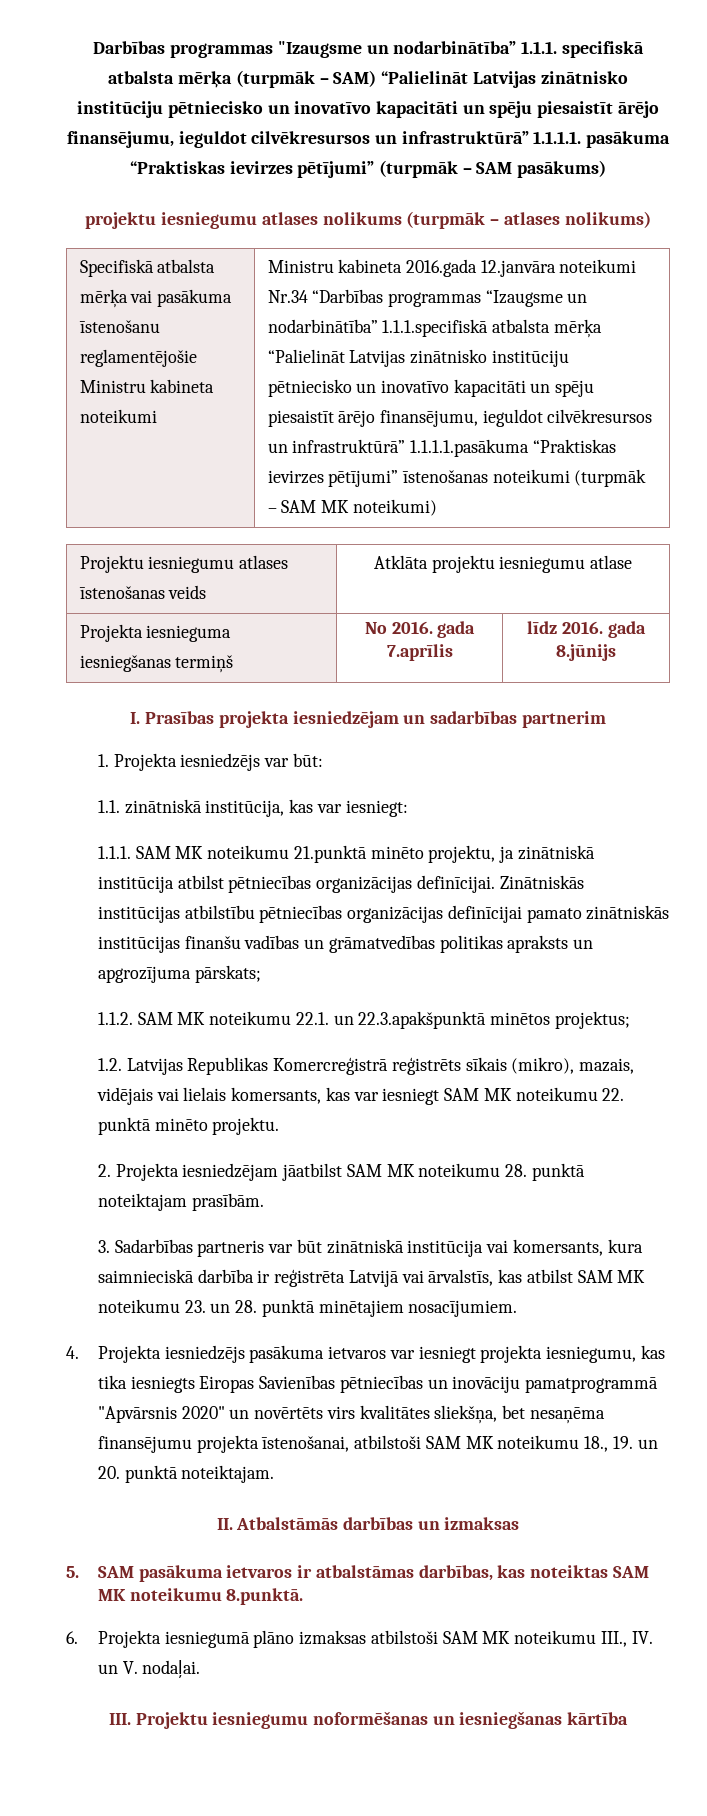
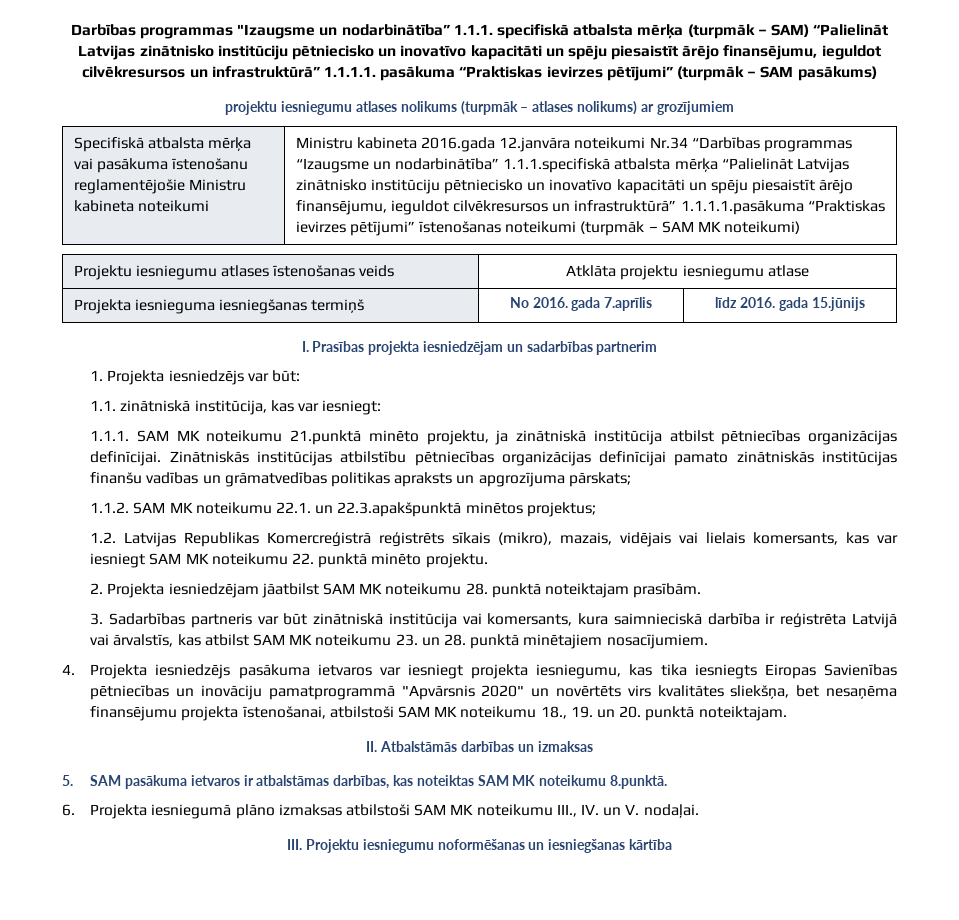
- projektu iesniegumu atlases nolikums (turpmāk – atlases nolikums)
+ projektu iesniegumu atlases nolikums (turpmāk – atlases nolikums) ar grozījumiem
- Projekta iesnieguma iesniegšanas termiņš | No 2016. gada 7.aprīlis | līdz 2016. gada 8.jūnijs
+ Projekta iesnieguma iesniegšanas termiņš | No 2016. gada 7.aprīlis | līdz 2016. gada 15.jūnijs

